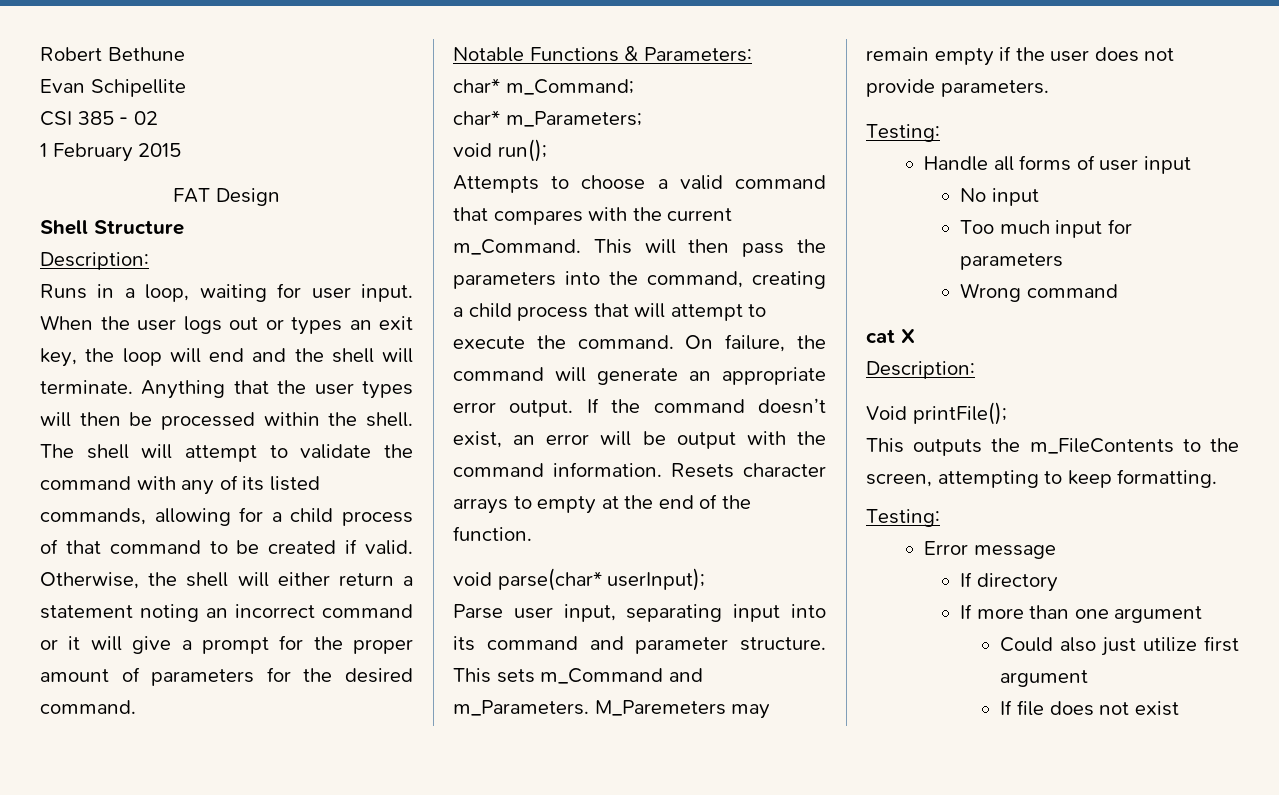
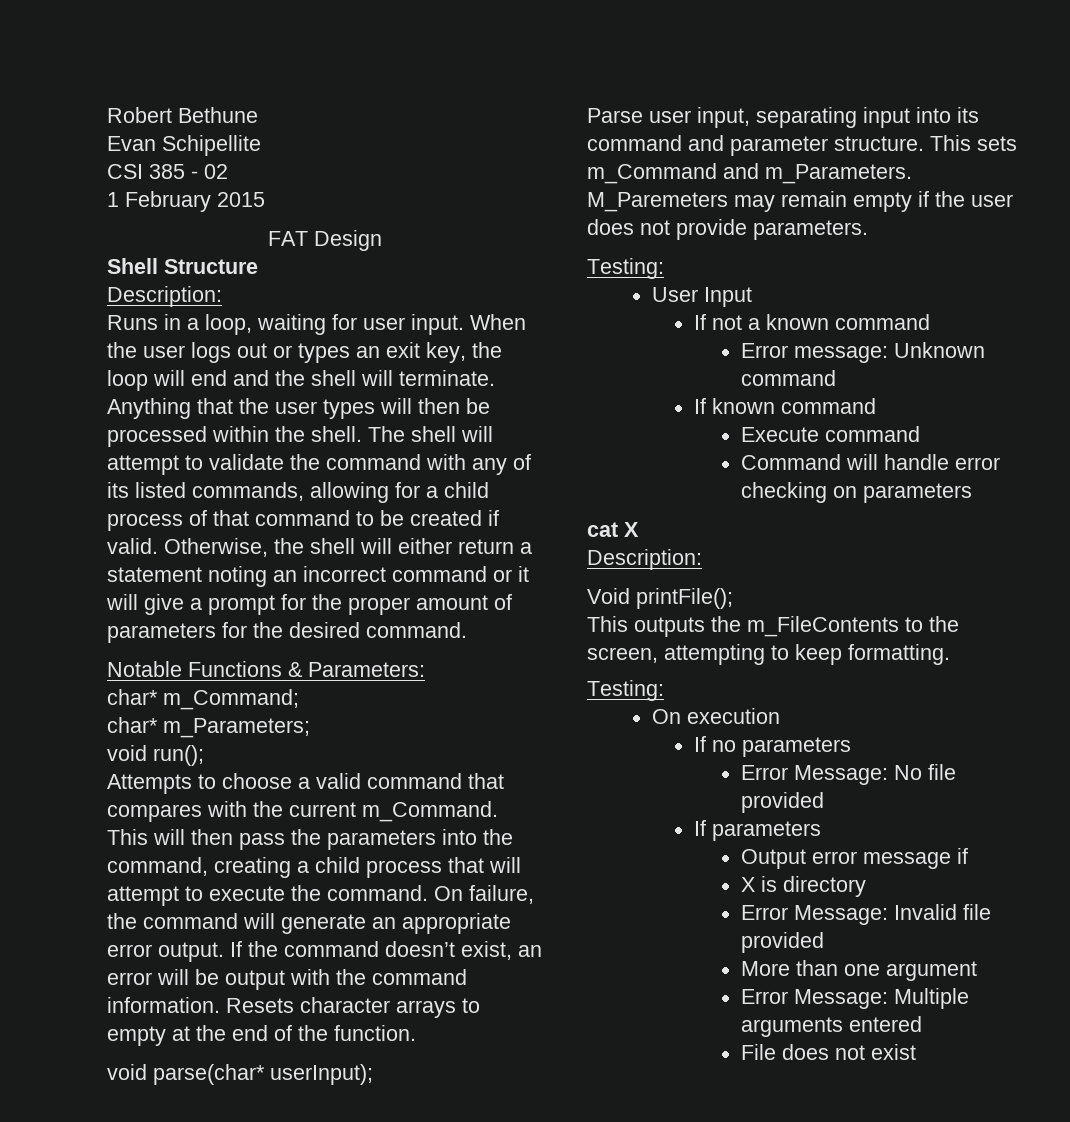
- Handle all forms of user input
- No input
- Too much input for parameters
- Wrong command
+ User Input
+ If not a known command
+ Error message: Unknown command
+ If known command
+ Execute command
+ Command will handle error checking on parameters
- Error message
- If directory
- If more than one argument
- Could also just utilize first argument
- If file does not exist
+ On execution
+ If no parameters
+ Error Message: No file provided
+ If parameters
+ Output error message if
+ X is directory
+ Error Message: Invalid file provided
+ More than one argument
+ Error Message: Multiple arguments entered
+ File does not exist

